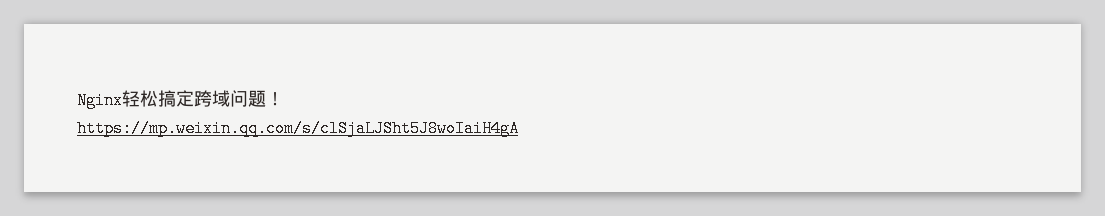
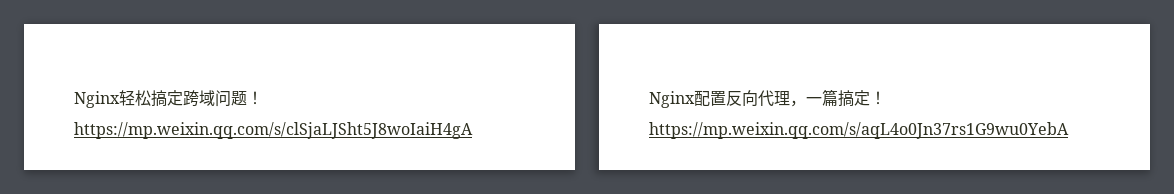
+ Nginx配置反向代理，一篇搞定！
+ https://mp.weixin.qq.com/s/aqL4o0Jn37rs1G9wu0YebA

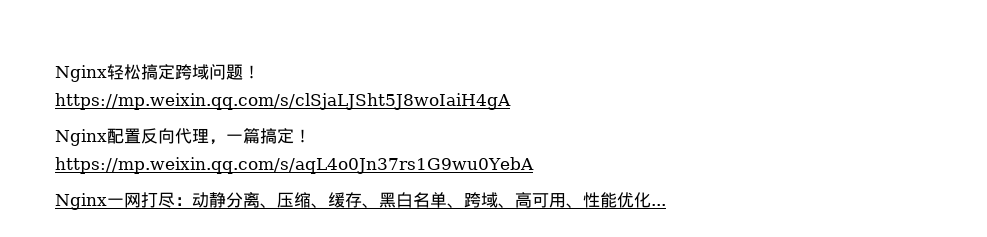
+ Nginx一网打尽：动静分离、压缩、缓存、黑白名单、跨域、高可用、性能优化...

